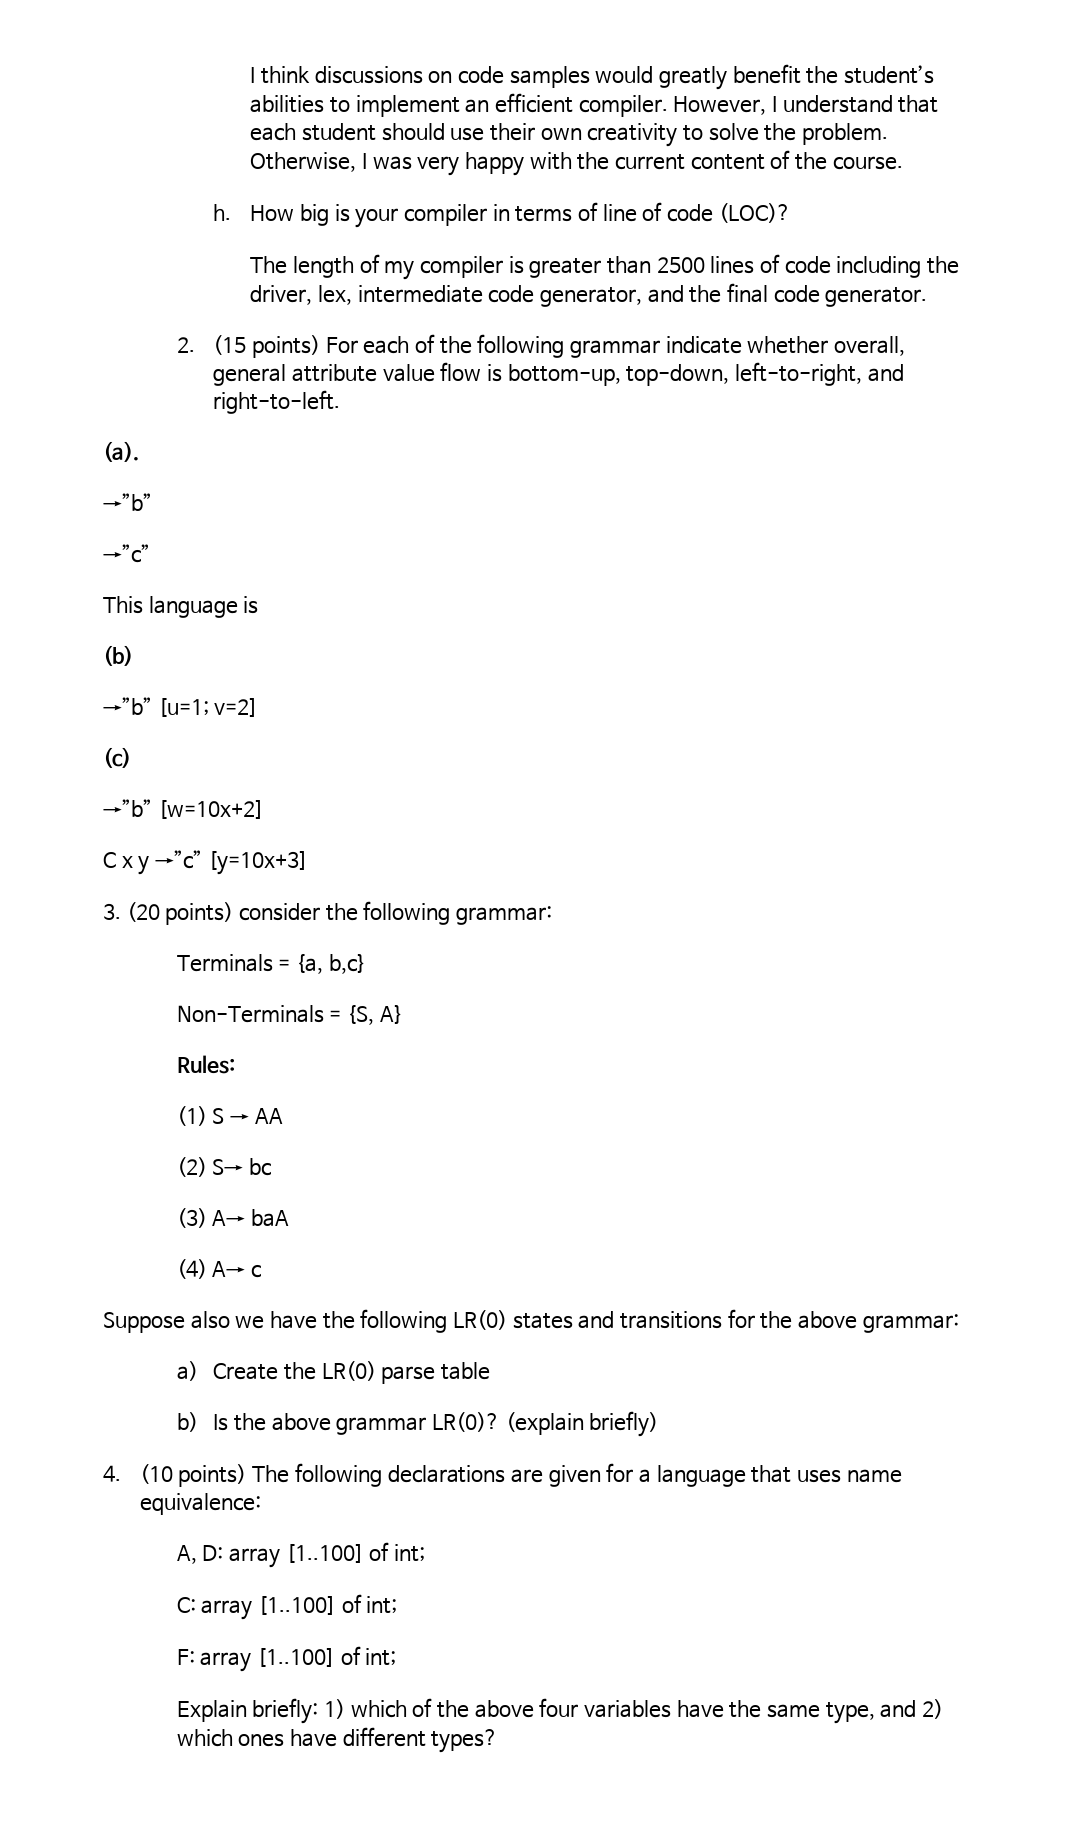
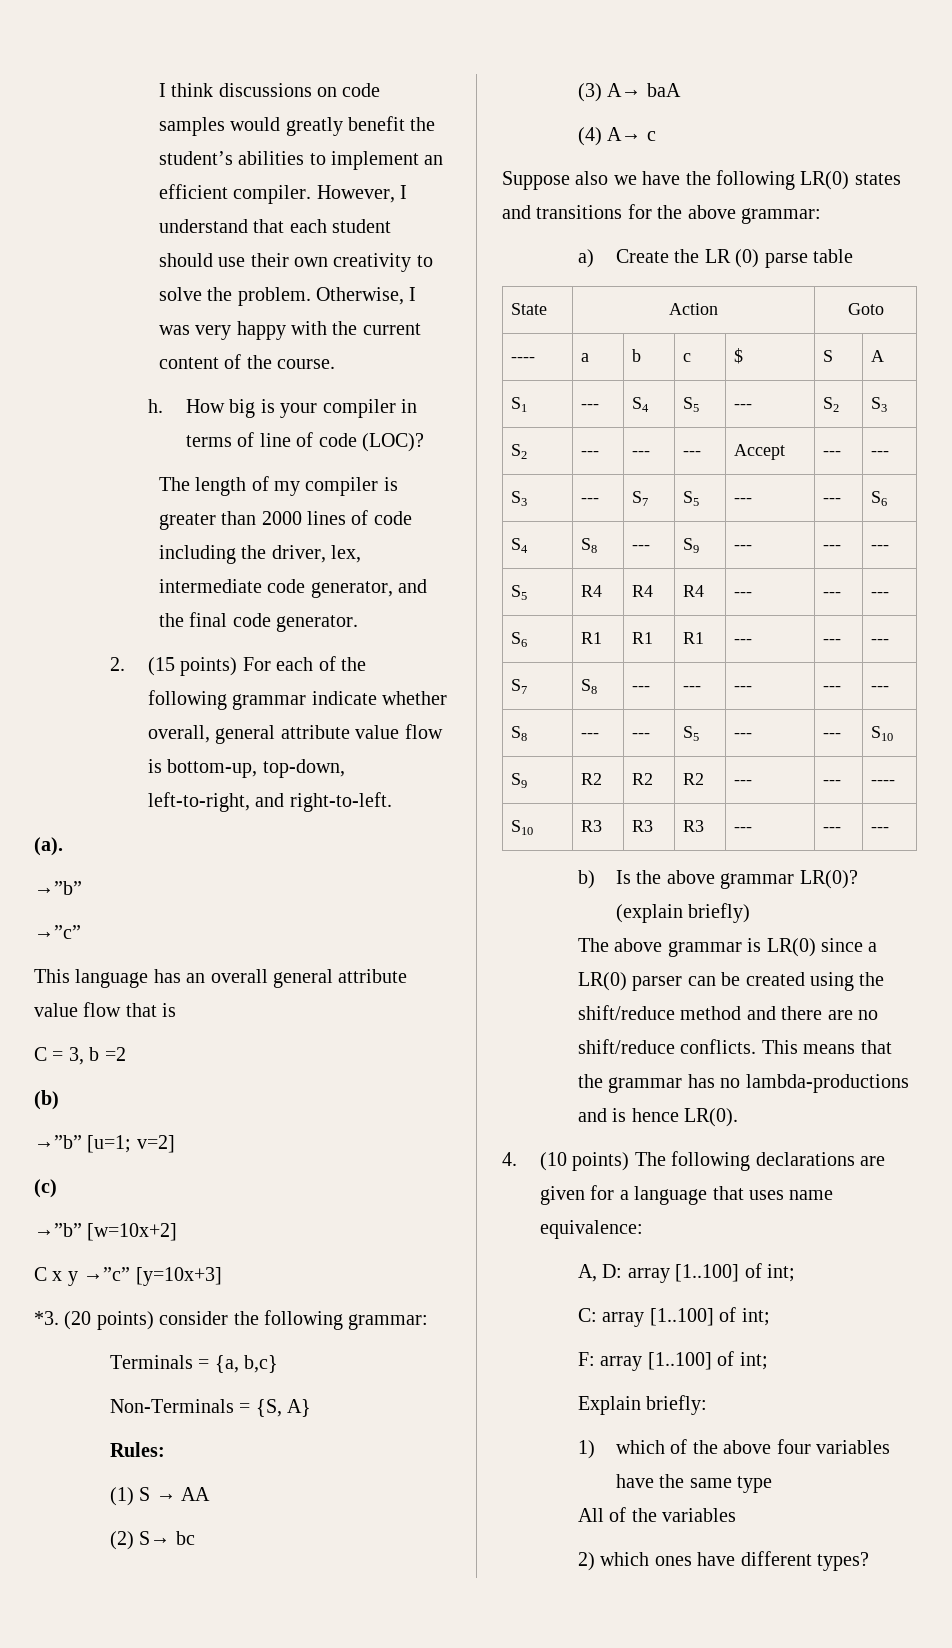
- The length of my compiler is greater than 2500 lines of code including the driver, lex, intermediate code generator, and the final code generator.
+ The length of my compiler is greater than 2000 lines of code including the driver, lex, intermediate code generator, and the final code generator.
- This language is
+ This language has an overall general attribute value flow that is
+ C = 3, b =2
- 3. (20 points) consider the following grammar:
+ *3. (20 points) consider the following grammar:
- a) Create the LR(0) parse table
+ a) Create the LR (0) parse table
+ State | Action | Goto
+ ---- | a | b | c | $ | S | A
+ S1 | --- | S4 | S5 | --- | S2 | S3
+ S2 | --- | --- | --- | Accept | --- | ---
+ S3 | --- | S7 | S5 | --- | --- | S6
+ S4 | S8 | --- | S9 | --- | --- | ---
+ S5 | R4 | R4 | R4 | --- | --- | ---
+ S6 | R1 | R1 | R1 | --- | --- | ---
+ S7 | S8 | --- | --- | --- | --- | ---
+ S8 | --- | --- | S5 | --- | --- | S10
+ S9 | R2 | R2 | R2 | --- | --- | ----
+ S10 | R3 | R3 | R3 | --- | --- | ---
+ The above grammar is LR(0) since a LR(0) parser can be created using the shift/reduce method and there are no shift/reduce conflicts. This means that the grammar has no lambda-productions and is hence LR(0).
- Explain briefly: 1) which of the above four variables have the same type, and 2) which ones have different types?
+ Explain briefly:
+ 1) which of the above four variables have the same type
+ All of the variables
+ 2) which ones have different types?

